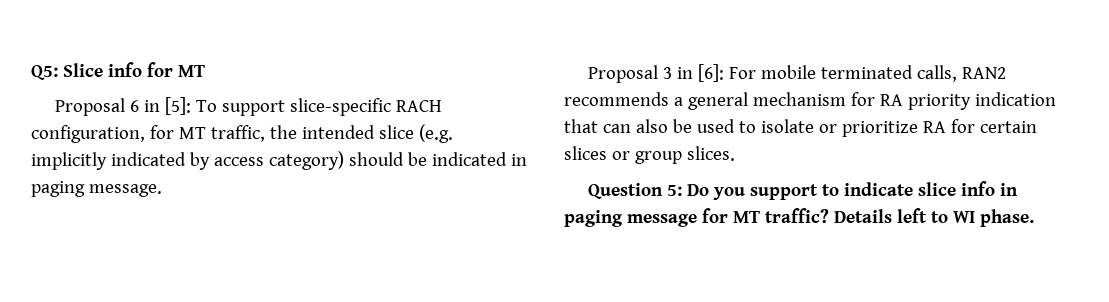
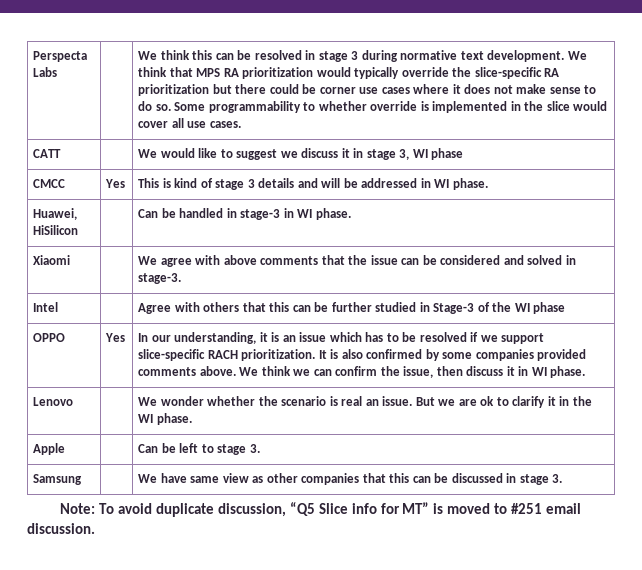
- Q5: Slice info for MT
- Proposal 6 in [5]: To support slice-specific RACH configuration, for MT traffic, the intended slice (e.g. implicitly indicated by access category) should be indicated in paging message.
- Proposal 3 in [6]: For mobile terminated calls, RAN2 recommends a general mechanism for RA priority indication that can also be used to isolate or prioritize RA for certain slices or group slices.
- Question 5: Do you support to indicate slice info in paging message for MT traffic? Details left to WI phase.
+ Perspecta Labs | | We think this can be resolved in stage 3 during normative text development. We think that MPS RA prioritization would typically override the slice-specific RA prioritization but there could be corner use cases where it does not make sense to do so. Some programmability to whether override is implemented in the slice would cover all use cases.
+ CATT | | We would like to suggest we discuss it in stage 3, WI phase
+ CMCC | Yes | This is kind of stage 3 details and will be addressed in WI phase.
+ Huawei, HiSilicon | | Can be handled in stage-3 in WI phase.
+ Xiaomi | | We agree with above comments that the issue can be considered and solved in stage-3.
+ Intel | | Agree with others that this can be further studied in Stage-3 of the WI phase
+ OPPO | Yes | In our understanding, it is an issue which has to be resolved if we support slice-specific RACH prioritization. It is also confirmed by some companies provided comments above. We think we can confirm the issue, then discuss it in WI phase.
+ Lenovo | | We wonder whether the scenario is real an issue. But we are ok to clarify it in the WI phase.
+ Apple | | Can be left to stage 3.
+ Samsung | | We have same view as other companies that this can be discussed in stage 3.
+ Note: To avoid duplicate discussion, “Q5 Slice info for MT” is moved to #251 email discussion.

